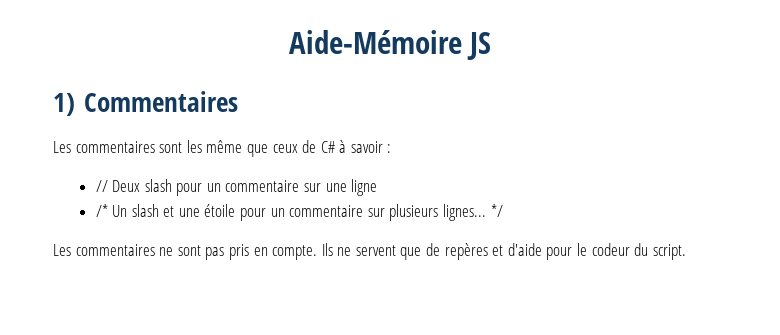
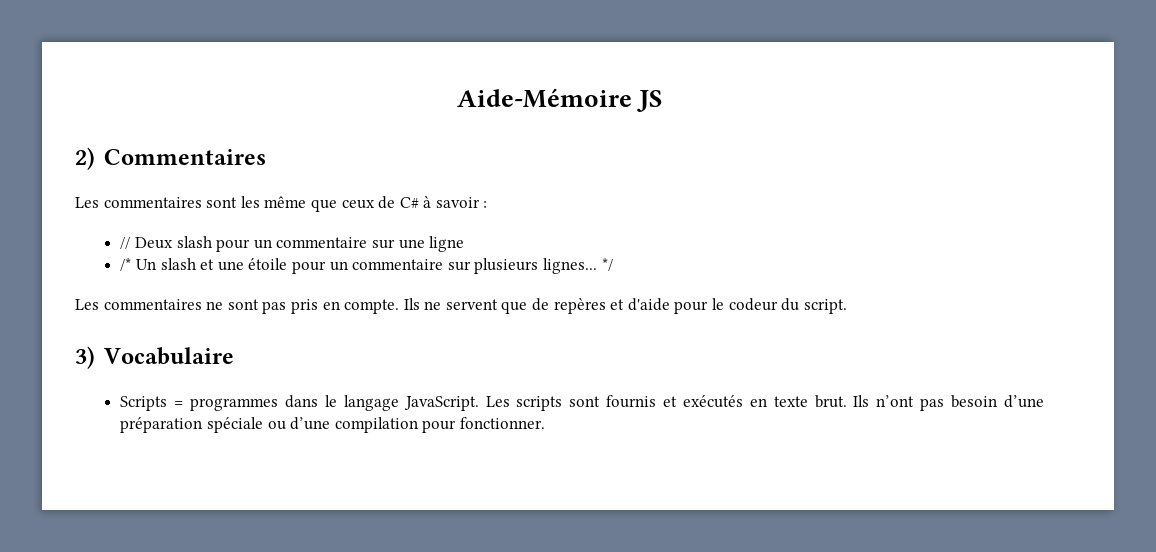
- 1) Commentaires
+ 2) Commentaires
+ 3) Vocabulaire
+ Scripts = programmes dans le langage JavaScript. Les scripts sont fournis et exécutés en texte brut. Ils n’ont pas besoin d’une préparation spéciale ou d’une compilation pour fonctionner.

